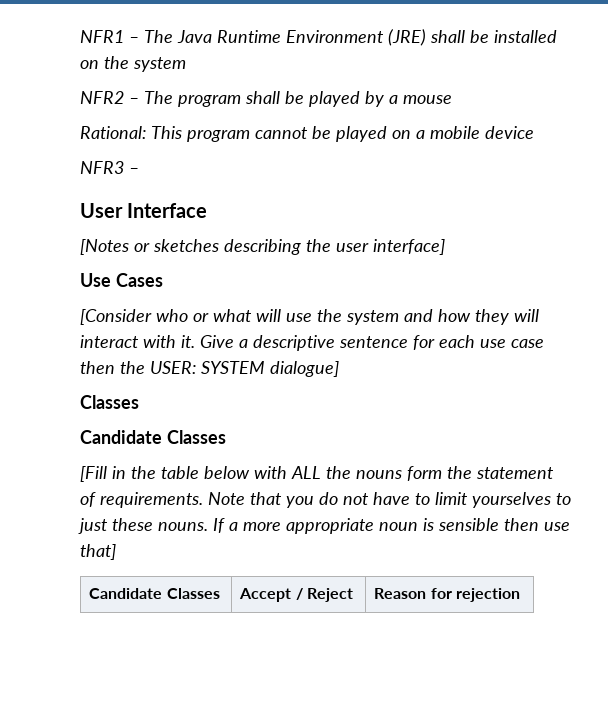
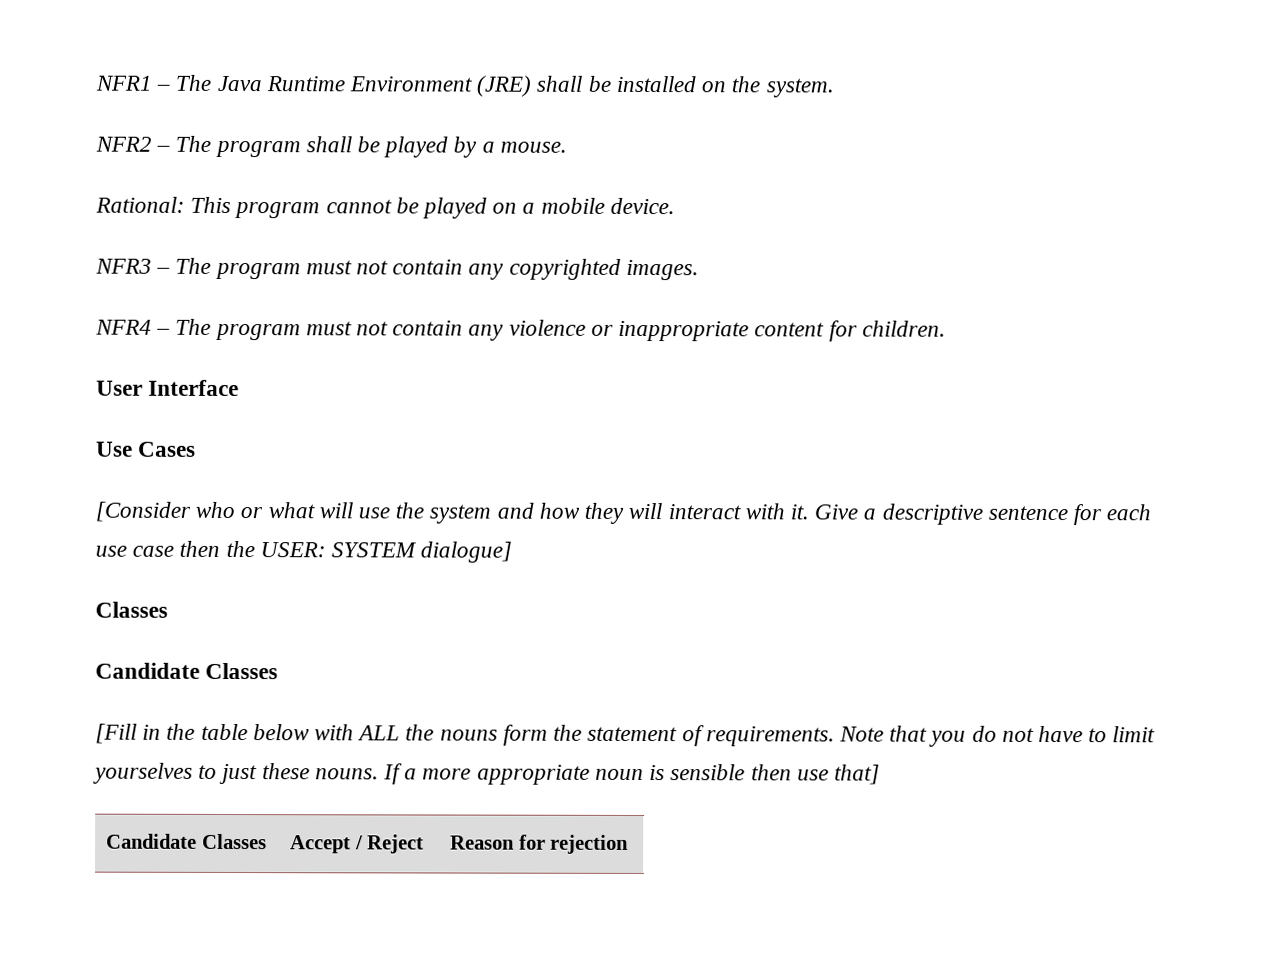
- NFR1 – The Java Runtime Environment (JRE) shall be installed on the system
+ NFR1 – The Java Runtime Environment (JRE) shall be installed on the system.
- NFR2 – The program shall be played by a mouse
+ NFR2 – The program shall be played by a mouse.
- Rational: This program cannot be played on a mobile device
+ Rational: This program cannot be played on a mobile device.
- NFR3 –
+ NFR3 – The program must not contain any copyrighted images.
+ NFR4 – The program must not contain any violence or inappropriate content for children.
  User Interface
- [Notes or sketches describing the user interface]

